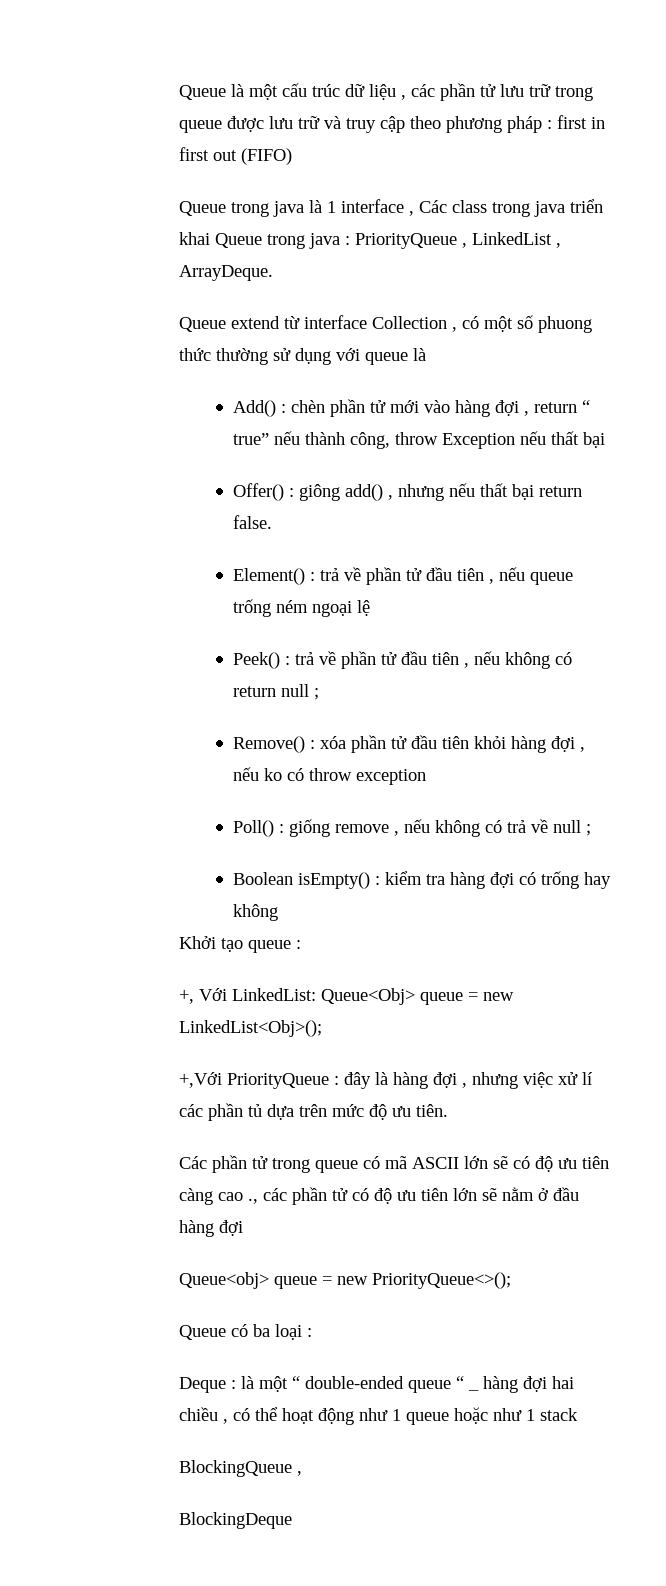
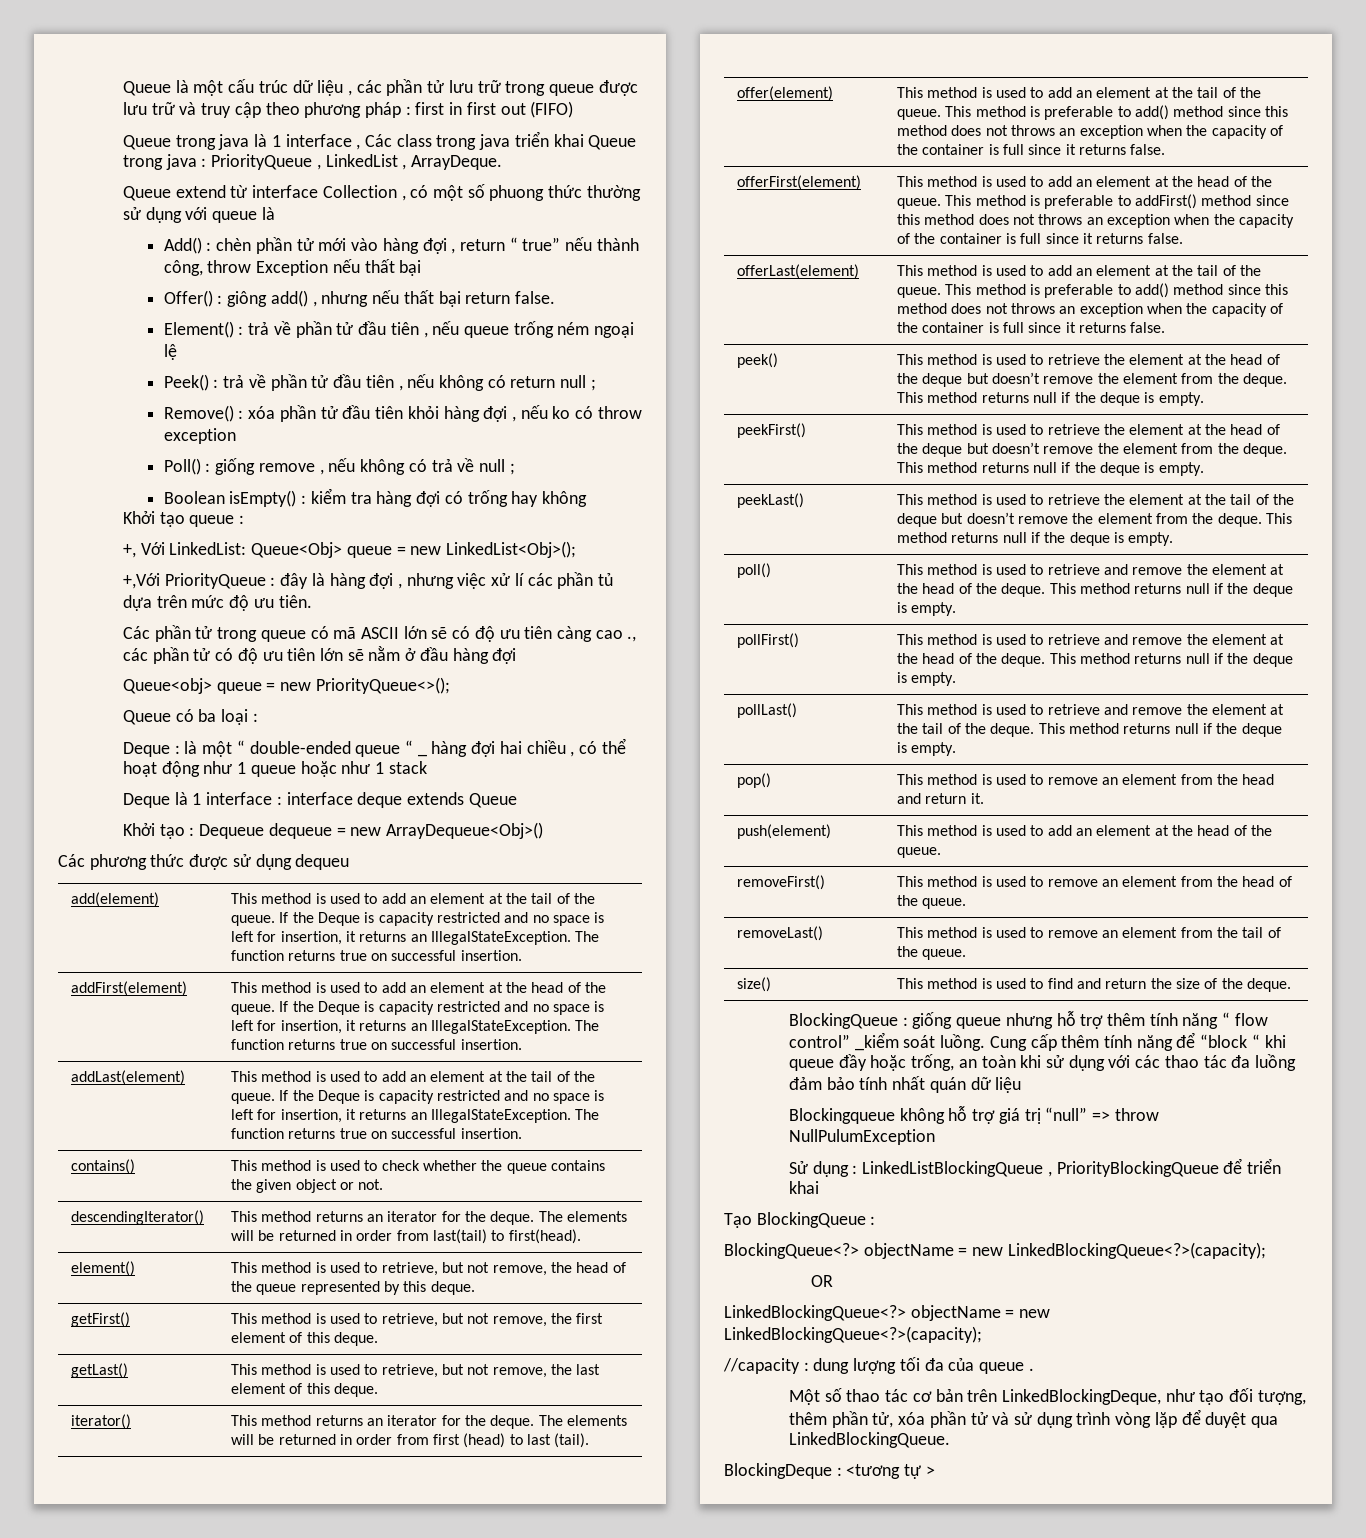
- BlockingQueue ,
- BlockingDeque
+ Deque là 1 interface : interface deque extends Queue
+ Khởi tạo : Dequeue dequeue = new ArrayDequeue<Obj>()
+ Các phương thức được sử dụng dequeu
+ add(element) | This method is used to add an element at the tail of the queue. If the Deque is capacity restricted and no space is left for insertion, it returns an IllegalStateException. The function returns true on successful insertion.
+ addFirst(element) | This method is used to add an element at the head of the queue. If the Deque is capacity restricted and no space is left for insertion, it returns an IllegalStateException. The function returns true on successful insertion.
+ addLast(element) | This method is used to add an element at the tail of the queue. If the Deque is capacity restricted and no space is left for insertion, it returns an IllegalStateException. The function returns true on successful insertion.
+ contains() | This method is used to check whether the queue contains the given object or not.
+ descendingIterator() | This method returns an iterator for the deque. The elements will be returned in order from last(tail) to first(head).
+ element() | This method is used to retrieve, but not remove, the head of the queue represented by this deque.
+ getFirst() | This method is used to retrieve, but not remove, the first element of this deque.
+ getLast() | This method is used to retrieve, but not remove, the last element of this deque.
+ iterator() | This method returns an iterator for the deque. The elements will be returned in order from first (head) to last (tail).
+ offer(element) | This method is used to add an element at the tail of the queue. This method is preferable to add() method since this method does not throws an exception when the capacity of the container is full since it returns false.
+ offerFirst(element) | This method is used to add an element at the head of the queue. This method is preferable to addFirst() method since this method does not throws an exception when the capacity of the container is full since it returns false.
+ offerLast(element) | This method is used to add an element at the tail of the queue. This method is preferable to add() method since this method does not throws an exception when the capacity of the container is full since it returns false.
+ peek() | This method is used to retrieve the element at the head of the deque but doesn’t remove the element from the deque. This method returns null if the deque is empty.
+ peekFirst() | This method is used to retrieve the element at the head of the deque but doesn’t remove the element from the deque. This method returns null if the deque is empty.
+ peekLast() | This method is used to retrieve the element at the tail of the deque but doesn’t remove the element from the deque. This method returns null if the deque is empty.
+ poll() | This method is used to retrieve and remove the element at the head of the deque. This method returns null if the deque is empty.
+ pollFirst() | This method is used to retrieve and remove the element at the head of the deque. This method returns null if the deque is empty.
+ pollLast() | This method is used to retrieve and remove the element at the tail of the deque. This method returns null if the deque is empty.
+ pop() | This method is used to remove an element from the head and return it.
+ push(element) | This method is used to add an element at the head of the queue.
+ removeFirst() | This method is used to remove an element from the head of the queue.
+ removeLast() | This method is used to remove an element from the tail of the queue.
+ size() | This method is used to find and return the size of the deque.
+ BlockingQueue : giống queue nhưng hỗ trợ thêm tính năng “ flow control” _kiểm soát luồng. Cung cấp thêm tính năng để “block “ khi queue đầy hoặc trống, an toàn khi sử dụng với các thao tác đa luồng đảm bảo tính nhất quán dữ liệu
+ Blockingqueue không hỗ trợ giá trị “null” => throw NullPulumException
+ Sử dụng : LinkedListBlockingQueue , PriorityBlockingQueue để triển khai
+ Tạo BlockingQueue :
+ BlockingQueue<?> objectName = new LinkedBlockingQueue<?>(capacity);
+ OR
+ LinkedBlockingQueue<?> objectName = new LinkedBlockingQueue<?>(capacity);
+ //capacity : dung lượng tối đa của queue .
+ Một số thao tác cơ bản trên LinkedBlockingDeque, như tạo đối tượng, thêm phần tử, xóa phần tử và sử dụng trình vòng lặp để duyệt qua LinkedBlockingQueue.
+ BlockingDeque : <tương tự >

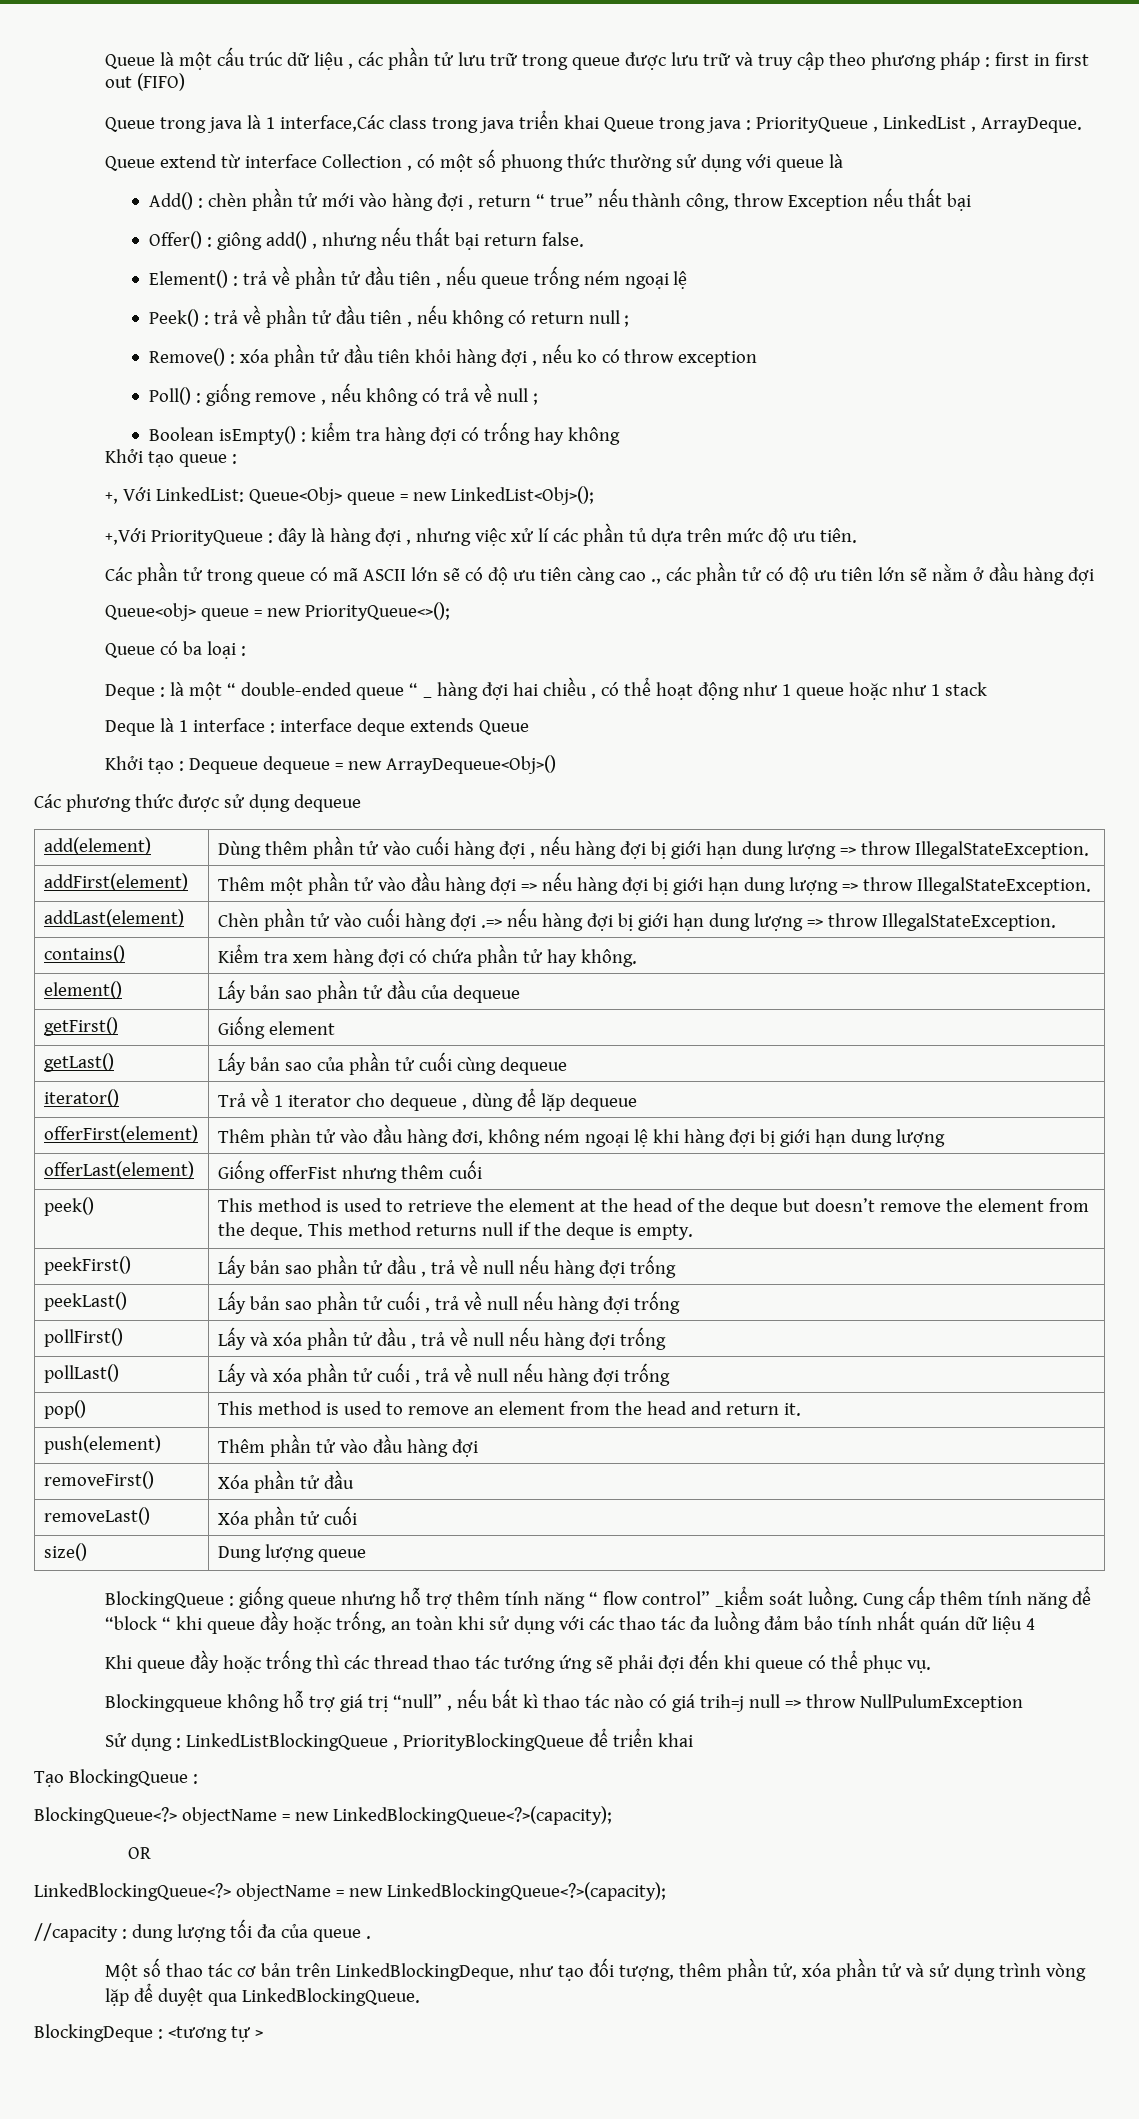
- Queue trong java là 1 interface , Các class trong java triển khai Queue trong java : PriorityQueue , LinkedList , ArrayDeque.
+ Queue trong java là 1 interface,Các class trong java triển khai Queue trong java : PriorityQueue , LinkedList , ArrayDeque.
- Các phương thức được sử dụng dequeu
+ Các phương thức được sử dụng dequeue
- add(element) | This method is used to add an element at the tail of the queue. If the Deque is capacity restricted and no space is left for insertion, it returns an IllegalStateException. The function returns true on successful insertion.
- addFirst(element) | This method is used to add an element at the head of the queue. If the Deque is capacity restricted and no space is left for insertion, it returns an IllegalStateException. The function returns true on successful insertion.
- addLast(element) | This method is used to add an element at the tail of the queue. If the Deque is capacity restricted and no space is left for insertion, it returns an IllegalStateException. The function returns true on successful insertion.
- contains() | This method is used to check whether the queue contains the given object or not.
- descendingIterator() | This method returns an iterator for the deque. The elements will be returned in order from last(tail) to first(head).
- element() | This method is used to retrieve, but not remove, the head of the queue represented by this deque.
- getFirst() | This method is used to retrieve, but not remove, the first element of this deque.
- getLast() | This method is used to retrieve, but not remove, the last element of this deque.
- iterator() | This method returns an iterator for the deque. The elements will be returned in order from first (head) to last (tail).
- offer(element) | This method is used to add an element at the tail of the queue. This method is preferable to add() method since this method does not throws an exception when the capacity of the container is full since it returns false.
- offerFirst(element) | This method is used to add an element at the head of the queue. This method is preferable to addFirst() method since this method does not throws an exception when the capacity of the container is full since it returns false.
- offerLast(element) | This method is used to add an element at the tail of the queue. This method is preferable to add() method since this method does not throws an exception when the capacity of the container is full since it returns false.
+ add(element) | Dùng thêm phần tử vào cuối hàng đợi , nếu hàng đợi bị giới hạn dung lượng => throw IllegalStateException.
+ addFirst(element) | Thêm một phần tử vào đầu hàng đợi => nếu hàng đợi bị giới hạn dung lượng => throw IllegalStateException.
+ addLast(element) | Chèn phần tử vào cuối hàng đợi .=> nếu hàng đợi bị giới hạn dung lượng => throw IllegalStateException.
+ contains() | Kiểm tra xem hàng đợi có chứa phần tử hay không.
+ element() | Lấy bản sao phần tử đầu của dequeue
+ getFirst() | Giống element
+ getLast() | Lấy bản sao của phần tử cuối cùng dequeue
+ iterator() | Trả về 1 iterator cho dequeue , dùng để lặp dequeue
+ offerFirst(element) | Thêm phàn tử vào đầu hàng đơi, không ném ngoại lệ khi hàng đợi bị giới hạn dung lượng
+ offerLast(element) | Giống offerFist nhưng thêm cuối
- peekFirst() | This method is used to retrieve the element at the head of the deque but doesn’t remove the element from the deque. This method returns null if the deque is empty.
- peekLast() | This method is used to retrieve the element at the tail of the deque but doesn’t remove the element from the deque. This method returns null if the deque is empty.
- poll() | This method is used to retrieve and remove the element at the head of the deque. This method returns null if the deque is empty.
- pollFirst() | This method is used to retrieve and remove the element at the head of the deque. This method returns null if the deque is empty.
- pollLast() | This method is used to retrieve and remove the element at the tail of the deque. This method returns null if the deque is empty.
+ peekFirst() | Lấy bản sao phần tử đầu , trả về null nếu hàng đợi trống
+ peekLast() | Lấy bản sao phần tử cuối , trả về null nếu hàng đợi trống
+ pollFirst() | Lấy và xóa phần tử đầu , trả về null nếu hàng đợi trống
+ pollLast() | Lấy và xóa phần tử cuối , trả về null nếu hàng đợi trống
- push(element) | This method is used to add an element at the head of the queue.
- removeFirst() | This method is used to remove an element from the head of the queue.
- removeLast() | This method is used to remove an element from the tail of the queue.
- size() | This method is used to find and return the size of the deque.
+ push(element) | Thêm phần tử vào đầu hàng đợi
+ removeFirst() | Xóa phần tử đầu
+ removeLast() | Xóa phần tử cuối
+ size() | Dung lượng queue
- Cung cấp thêm tính năng để “block “ khi queue đầy hoặc trống, an toàn khi sử dụng với các thao tác đa luồng đảm bảo tính nhất quán dữ liệu
+ Cung cấp thêm tính năng để “block “ khi queue đầy hoặc trống, an toàn khi sử dụng với các thao tác đa luồng đảm bảo tính nhất quán dữ liệu 4
+ Khi queue đầy hoặc trống thì các thread thao tác tướng ứng sẽ phải đợi đến khi queue có thể phục vụ.
- Blockingqueue không hỗ trợ giá trị “null” => throw NullPulumException
+ Blockingqueue không hỗ trợ giá trị “null” , nếu bất kì thao tác nào có giá trih=j null => throw NullPulumException

